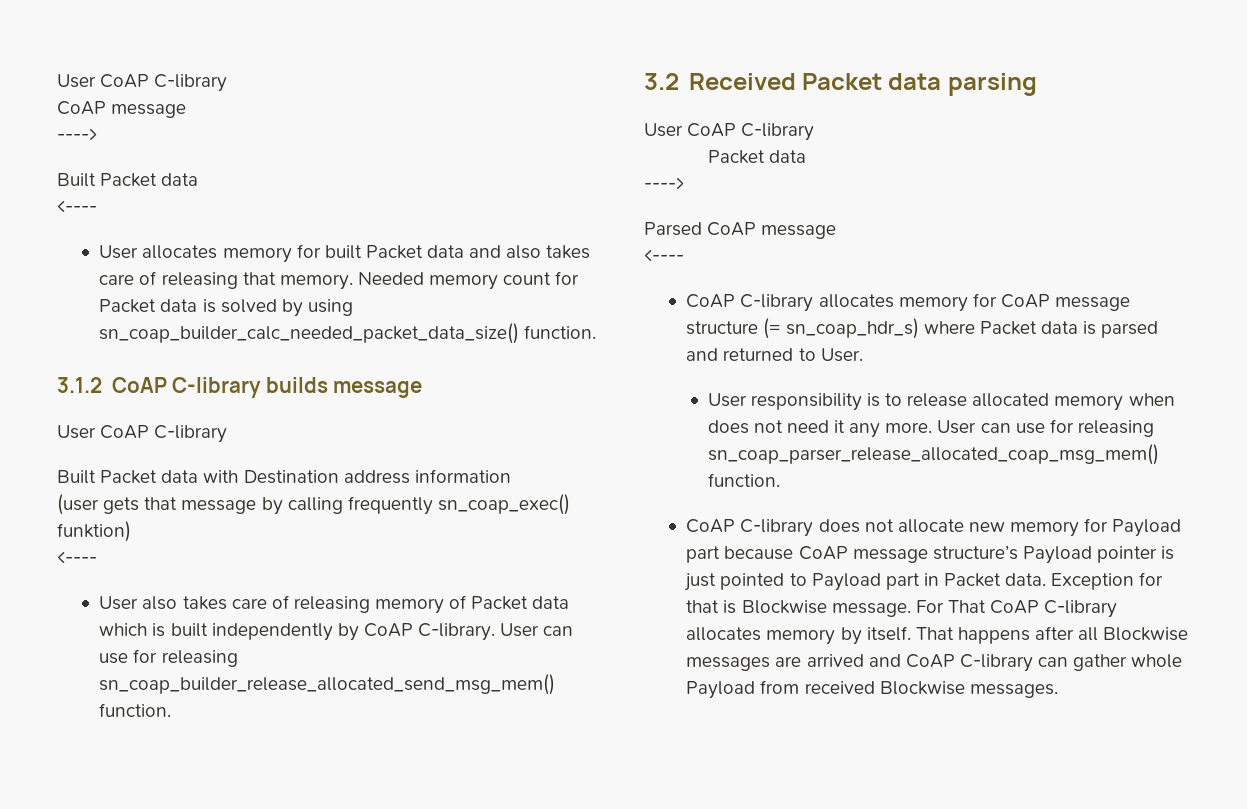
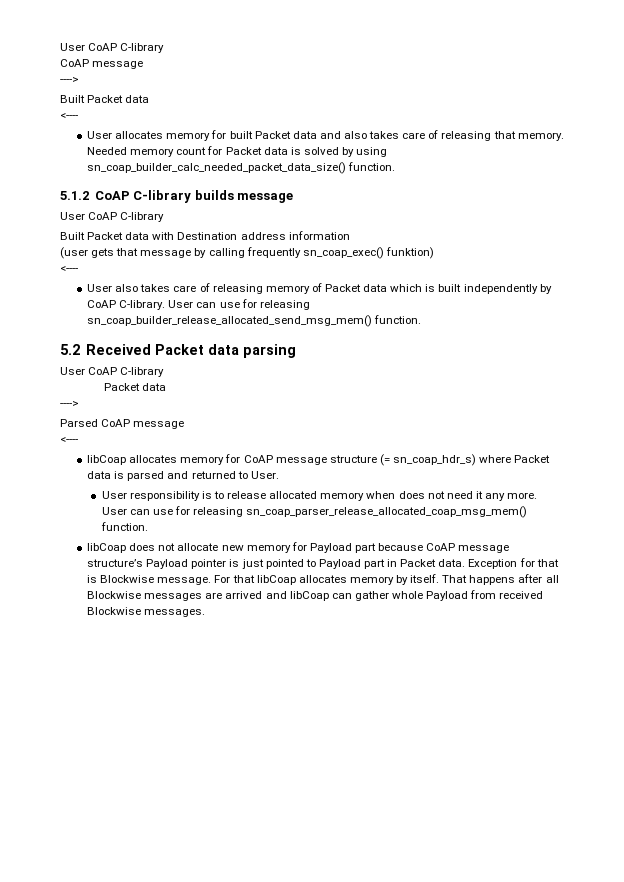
- 3.1.2 CoAP C-library builds message
+ 5.1.2 CoAP C-library builds message
- 3.2 Received Packet data parsing
+ 5.2 Received Packet data parsing
- CoAP C-library allocates memory for CoAP message structure (= sn_coap_hdr_s) where Packet data is parsed and returned to User.
+ libCoap allocates memory for CoAP message structure (= sn_coap_hdr_s) where Packet data is parsed and returned to User.
- CoAP C-library does not allocate new memory for Payload part because CoAP message structure’s Payload pointer is just pointed to Payload part in Packet data.
+ libCoap does not allocate new memory for Payload part because CoAP message structure’s Payload pointer is just pointed to Payload part in Packet data.
- For That CoAP C-library allocates memory by itself.
+ For that libCoap allocates memory by itself.
- That happens after all Blockwise messages are arrived and CoAP C-library can gather whole Payload from received Blockwise messages.
+ That happens after all Blockwise messages are arrived and libCoap can gather whole Payload from received Blockwise messages.

